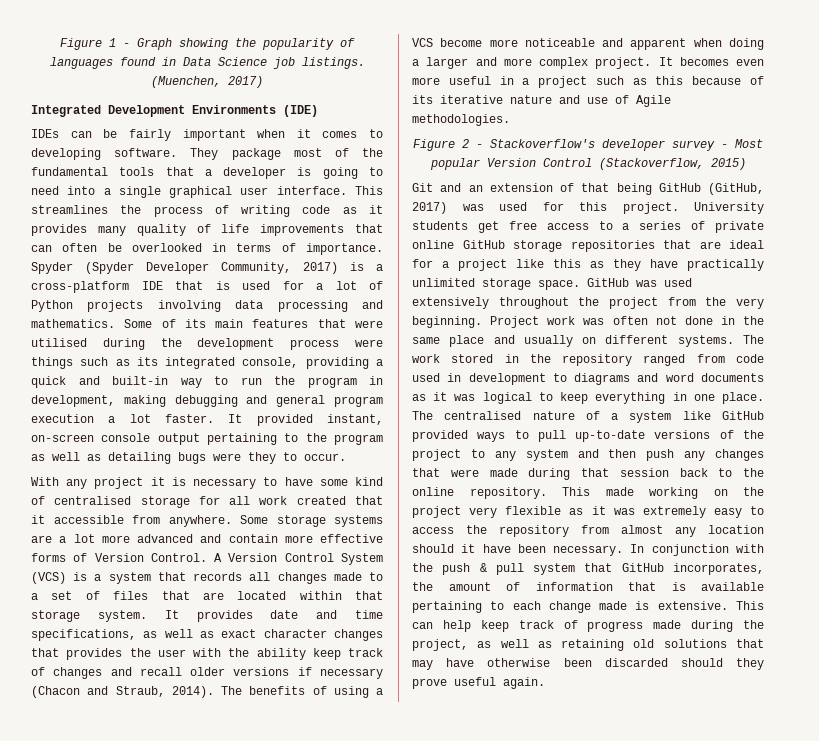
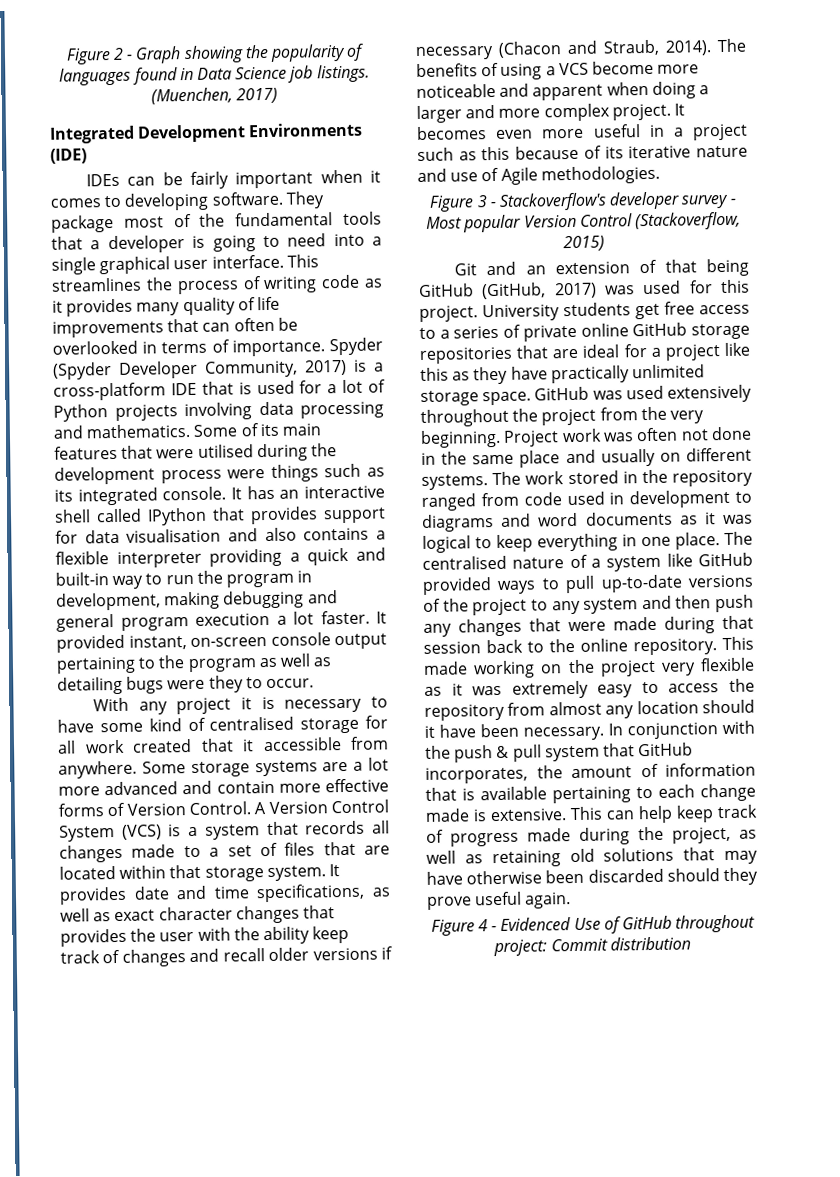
- Figure 1 - Graph showing the popularity of languages found in Data Science job listings.
+ Figure 2 - Graph showing the popularity of languages found in Data Science job listings.
- Some of its main features that were utilised during the development process were things such as its integrated console, providing a quick and built-in way to run the program in development, making debugging and general program execution a lot faster.
+ Some of its main features that were utilised during the development process were things such as its integrated console. It has an interactive shell called IPython that provides support for data visualisation and also contains a flexible interpreter providing a quick and built-in way to run the program in development, making debugging and general program execution a lot faster.
- Figure 2 - Stackoverflow's developer survey - Most popular Version Control (Stackoverflow, 2015)
+ Figure 3 - Stackoverflow's developer survey - Most popular Version Control (Stackoverflow, 2015)
+ Figure 4 - Evidenced Use of GitHub throughout project: Commit distribution

